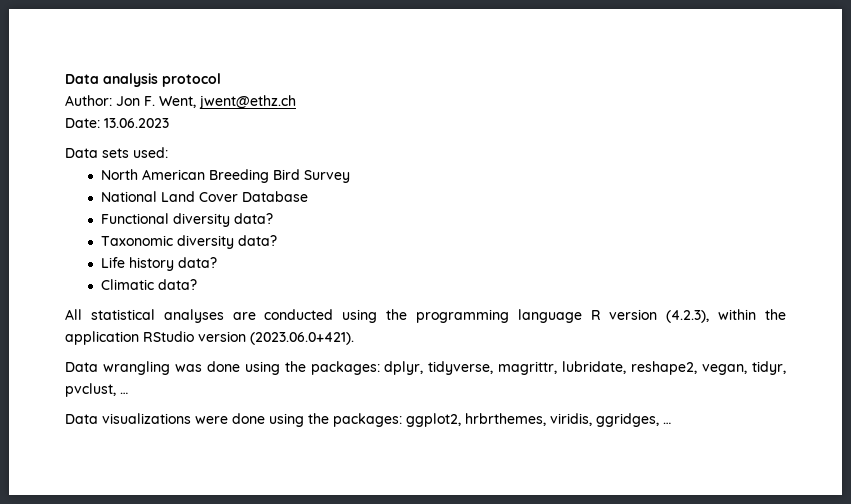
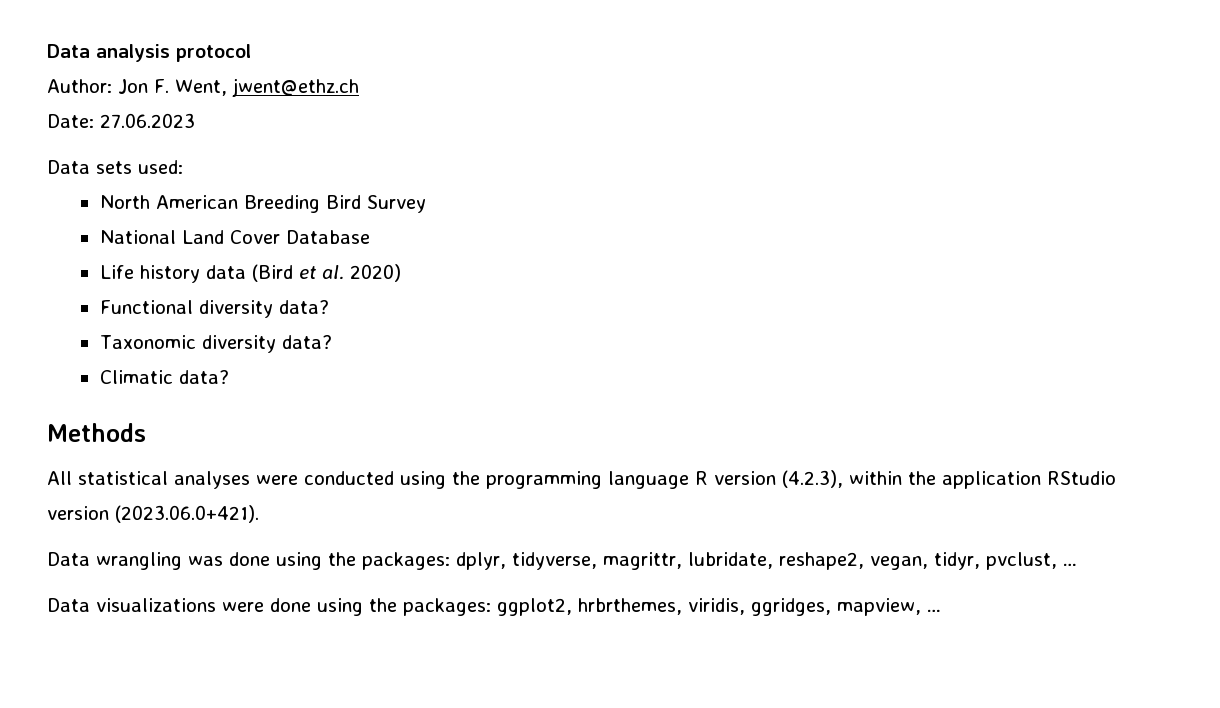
- Date: 13.06.2023
+ Date: 27.06.2023
+ Life history data (Bird et al. 2020)
- Life history data?
  Climatic data?
+ Methods
- All statistical analyses are conducted using the programming language R version (4.2.3), within the application RStudio version (2023.06.0+421).
+ All statistical analyses were conducted using the programming language R version (4.2.3), within the application RStudio version (2023.06.0+421).
- Data visualizations were done using the packages: ggplot2, hrbrthemes, viridis, ggridges, …
+ Data visualizations were done using the packages: ggplot2, hrbrthemes, viridis, ggridges, mapview, …

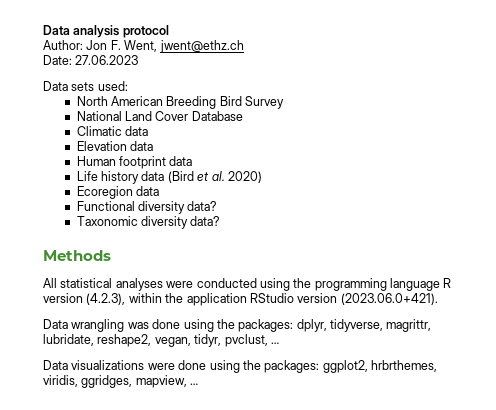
+ Climatic data
+ Elevation data
+ Human footprint data
+ Ecoregion data
- Climatic data?

